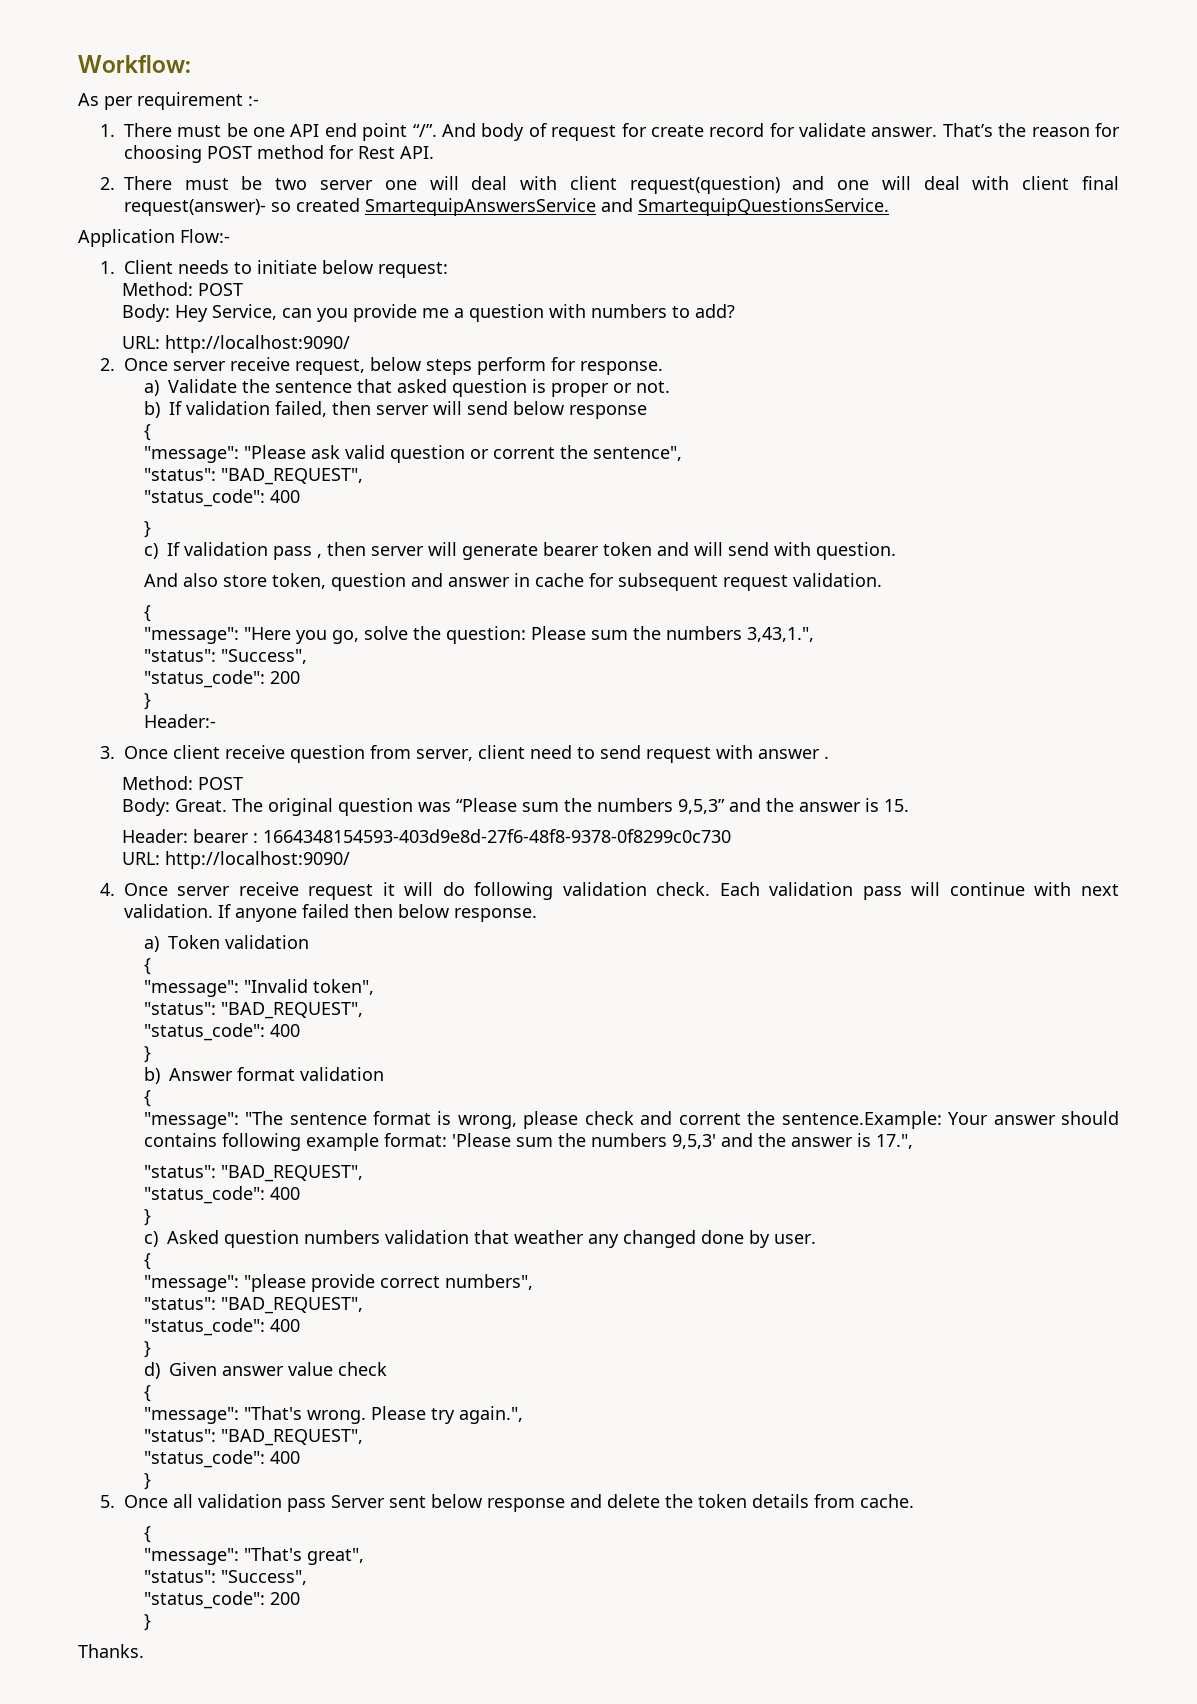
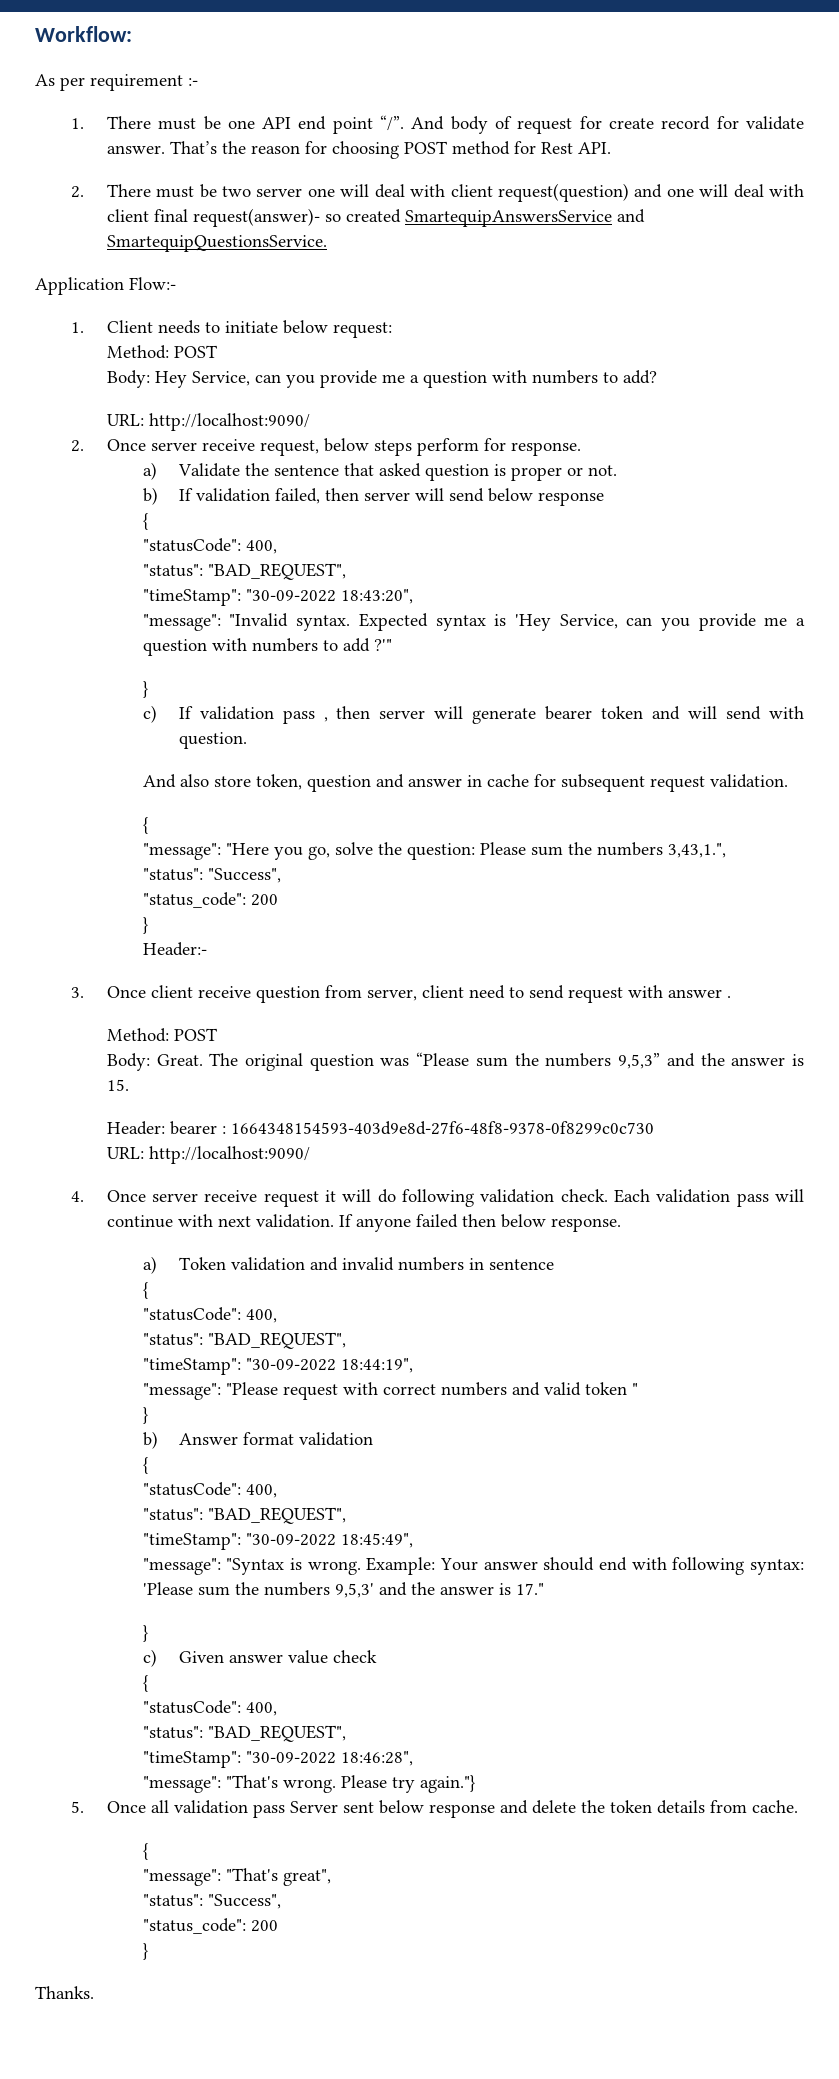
  b) If validation failed, then server will send below response
  {
- "message": "Please ask valid question or corrent the sentence",
+ "statusCode": 400,
  "status": "BAD_REQUEST",
- "status_code": 400
+ "timeStamp": "30-09-2022 18:43:20",
+ "message": "Invalid syntax. Expected syntax is 'Hey Service, can you provide me a question with numbers to add ?'"
- a) Token validation
+ a) Token validation and invalid numbers in sentence
  {
- "message": "Invalid token",
+ "statusCode": 400,
  "status": "BAD_REQUEST",
- "status_code": 400
+ "timeStamp": "30-09-2022 18:44:19",
+ "message": "Please request with correct numbers and valid token "
  b) Answer format validation
  {
- "message": "The sentence format is wrong, please check and corrent the sentence.Example: Your answer should contains following example format: 'Please sum the numbers 9,5,3' and the answer is 17.",
+ "statusCode": 400,
  "status": "BAD_REQUEST",
- "status_code": 400
+ "timeStamp": "30-09-2022 18:45:49",
+ "message": "Syntax is wrong. Example: Your answer should end with following syntax: 'Please sum the numbers 9,5,3' and the answer is 17."
  }
- c) Asked question numbers validation that weather any changed done by user.
+ c) Given answer value check
  {
- "message": "please provide correct numbers",
+ "statusCode": 400,
  "status": "BAD_REQUEST",
- "status_code": 400
- }
- d) Given answer value check
- {
+ "timeStamp": "30-09-2022 18:46:28",
- Please try again.",
- "status": "BAD_REQUEST",
- "status_code": 400
- }
+ Please try again."}

